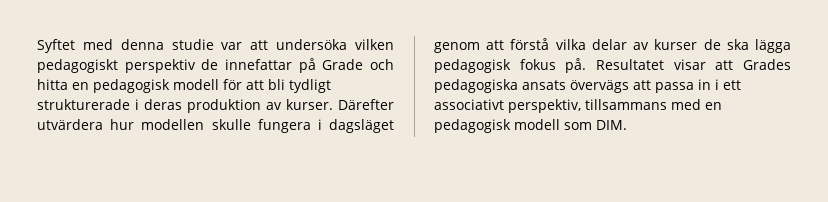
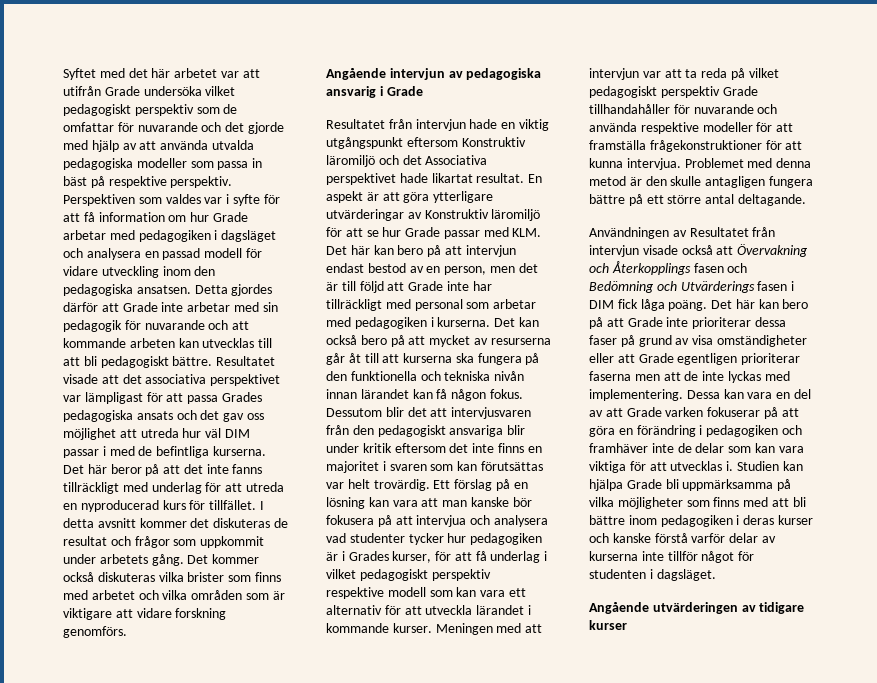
- Syftet med denna studie var att undersöka vilken pedagogiskt perspektiv de innefattar på Grade och hitta en pedagogisk modell för att bli tydligt strukturerade i deras produktion av kurser. Därefter utvärdera hur modellen skulle fungera i dagsläget genom att förstå vilka delar av kurser de ska lägga pedagogisk fokus på. Resultatet visar att Grades pedagogiska ansats övervägs att passa in i ett associativt perspektiv, tillsammans med en pedagogisk modell som DIM.
+ Syftet med det här arbetet var att utifrån Grade undersöka vilket pedagogiskt perspektiv som de omfattar för nuvarande och det gjorde med hjälp av att använda utvalda pedagogiska modeller som passa in bäst på respektive perspektiv. Perspektiven som valdes var i syfte för att få information om hur Grade arbetar med pedagogiken i dagsläget och analysera en passad modell för vidare utveckling inom den pedagogiska ansatsen. Detta gjordes därför att Grade inte arbetar med sin pedagogik för nuvarande och att kommande arbeten kan utvecklas till att bli pedagogiskt bättre. Resultatet visade att det associativa perspektivet var lämpligast för att passa Grades pedagogiska ansats och det gav oss möjlighet att utreda hur väl DIM passar i med de befintliga kurserna. Det här beror på att det inte fanns tillräckligt med underlag för att utreda en nyproducerad kurs för tillfället. I detta avsnitt kommer det diskuteras de resultat och frågor som uppkommit under arbetets gång. Det kommer också diskuteras vilka brister som finns med arbetet och vilka områden som är viktigare att vidare forskning genomförs.
+ Angående intervjun av pedagogiska ansvarig i Grade
+ Resultatet från intervjun hade en viktig utgångspunkt eftersom Konstruktiv läromiljö och det Associativa perspektivet hade likartat resultat. En aspekt är att göra ytterligare utvärderingar av Konstruktiv läromiljö för att se hur Grade passar med KLM. Det här kan bero på att intervjun endast bestod av en person, men det är till följd att Grade inte har tillräckligt med personal som arbetar med pedagogiken i kurserna. Det kan också bero på att mycket av resurserna går åt till att kurserna ska fungera på den funktionella och tekniska nivån innan lärandet kan få någon fokus. Dessutom blir det att intervjusvaren från den pedagogiskt ansvariga blir under kritik eftersom det inte finns en majoritet i svaren som kan förutsättas var helt trovärdig. Ett förslag på en lösning kan vara att man kanske bör fokusera på att intervjua och analysera vad studenter tycker hur pedagogiken är i Grades kurser, för att få underlag i vilket pedagogiskt perspektiv respektive modell som kan vara ett alternativ för att utveckla lärandet i kommande kurser. Meningen med att intervjun var att ta reda på vilket pedagogiskt perspektiv Grade tillhandahåller för nuvarande och använda respektive modeller för att framställa frågekonstruktioner för att kunna intervjua. Problemet med denna metod är den skulle antagligen fungera bättre på ett större antal deltagande.
+ Användningen av Resultatet från intervjun visade också att Övervakning och Återkopplings fasen och Bedömning och Utvärderings fasen i DIM fick låga poäng. Det här kan bero på att Grade inte prioriterar dessa faser på grund av visa omständigheter eller att Grade egentligen prioriterar faserna men att de inte lyckas med implementering. Dessa kan vara en del av att Grade varken fokuserar på att göra en förändring i pedagogiken och framhäver inte de delar som kan vara viktiga för att utvecklas i. Studien kan hjälpa Grade bli uppmärksamma på vilka möjligheter som finns med att bli bättre inom pedagogiken i deras kurser och kanske förstå varför delar av kurserna inte tillför något för studenten i dagsläget.
+ Angående utvärderingen av tidigare kurser

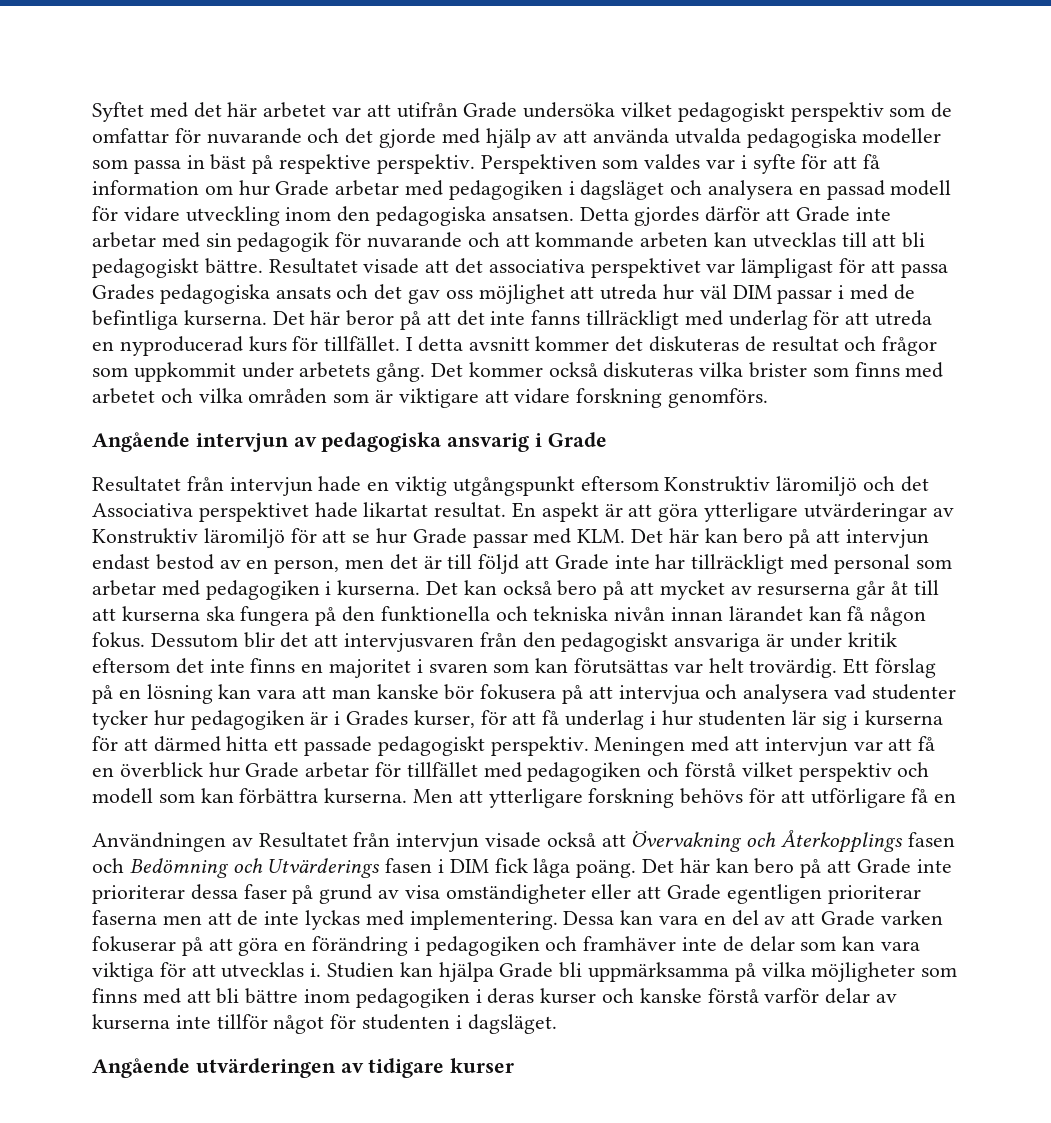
- Dessutom blir det att intervjusvaren från den pedagogiskt ansvariga blir under kritik eftersom det inte finns en majoritet i svaren som kan förutsättas var helt trovärdig.
+ Dessutom blir det att intervjusvaren från den pedagogiskt ansvariga är under kritik eftersom det inte finns en majoritet i svaren som kan förutsättas var helt trovärdig.
- Ett förslag på en lösning kan vara att man kanske bör fokusera på att intervjua och analysera vad studenter tycker hur pedagogiken är i Grades kurser, för att få underlag i vilket pedagogiskt perspektiv respektive modell som kan vara ett alternativ för att utveckla lärandet i kommande kurser.
+ Ett förslag på en lösning kan vara att man kanske bör fokusera på att intervjua och analysera vad studenter tycker hur pedagogiken är i Grades kurser, för att få underlag i hur studenten lär sig i kurserna för att därmed hitta ett passade pedagogiskt perspektiv.
- Meningen med att intervjun var att ta reda på vilket pedagogiskt perspektiv Grade tillhandahåller för nuvarande och använda respektive modeller för att framställa frågekonstruktioner för att kunna intervjua. Problemet med denna metod är den skulle antagligen fungera bättre på ett större antal deltagande.
+ Meningen med att intervjun var att få en överblick hur Grade arbetar för tillfället med pedagogiken och förstå vilket perspektiv och modell som kan förbättra kurserna. Men att ytterligare forskning behövs för att utförligare få en

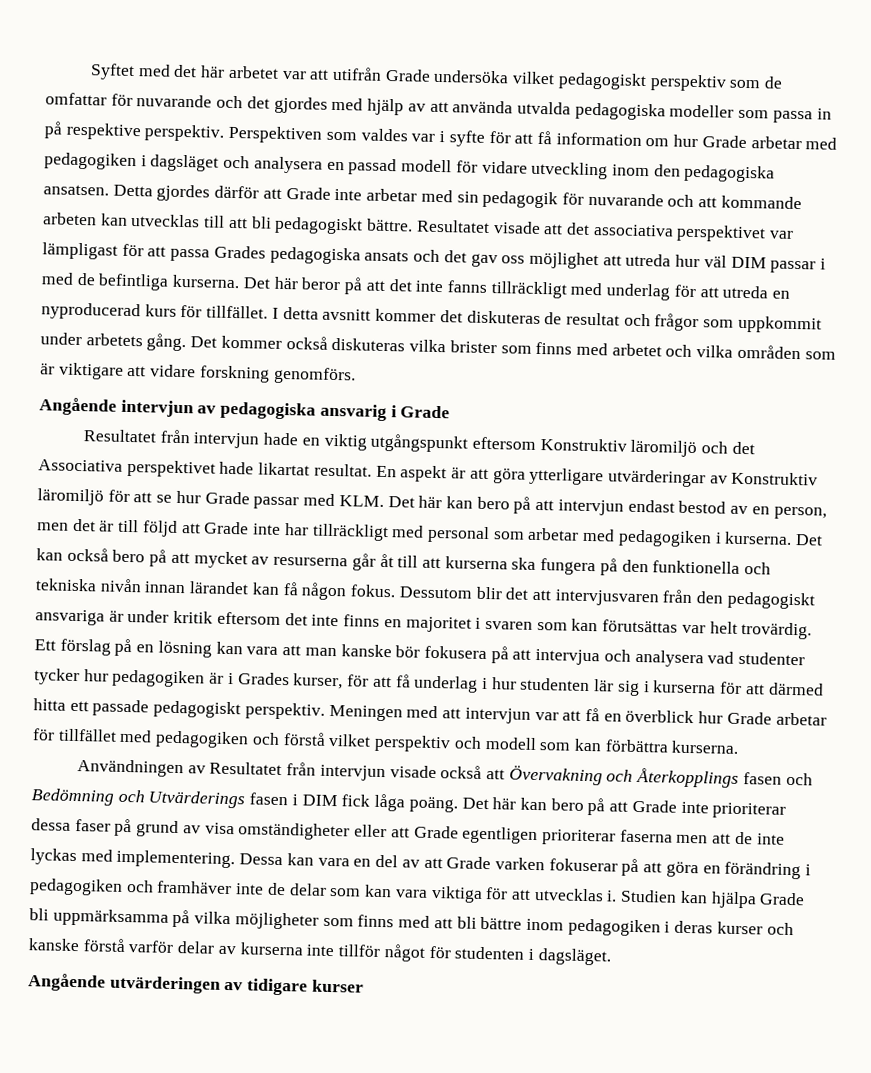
- Syftet med det här arbetet var att utifrån Grade undersöka vilket pedagogiskt perspektiv som de omfattar för nuvarande och det gjorde med hjälp av att använda utvalda pedagogiska modeller som passa in bäst på respektive perspektiv.
+ Syftet med det här arbetet var att utifrån Grade undersöka vilket pedagogiskt perspektiv som de omfattar för nuvarande och det gjordes med hjälp av att använda utvalda pedagogiska modeller som passa in på respektive perspektiv.
- Men att ytterligare forskning behövs för att utförligare få en

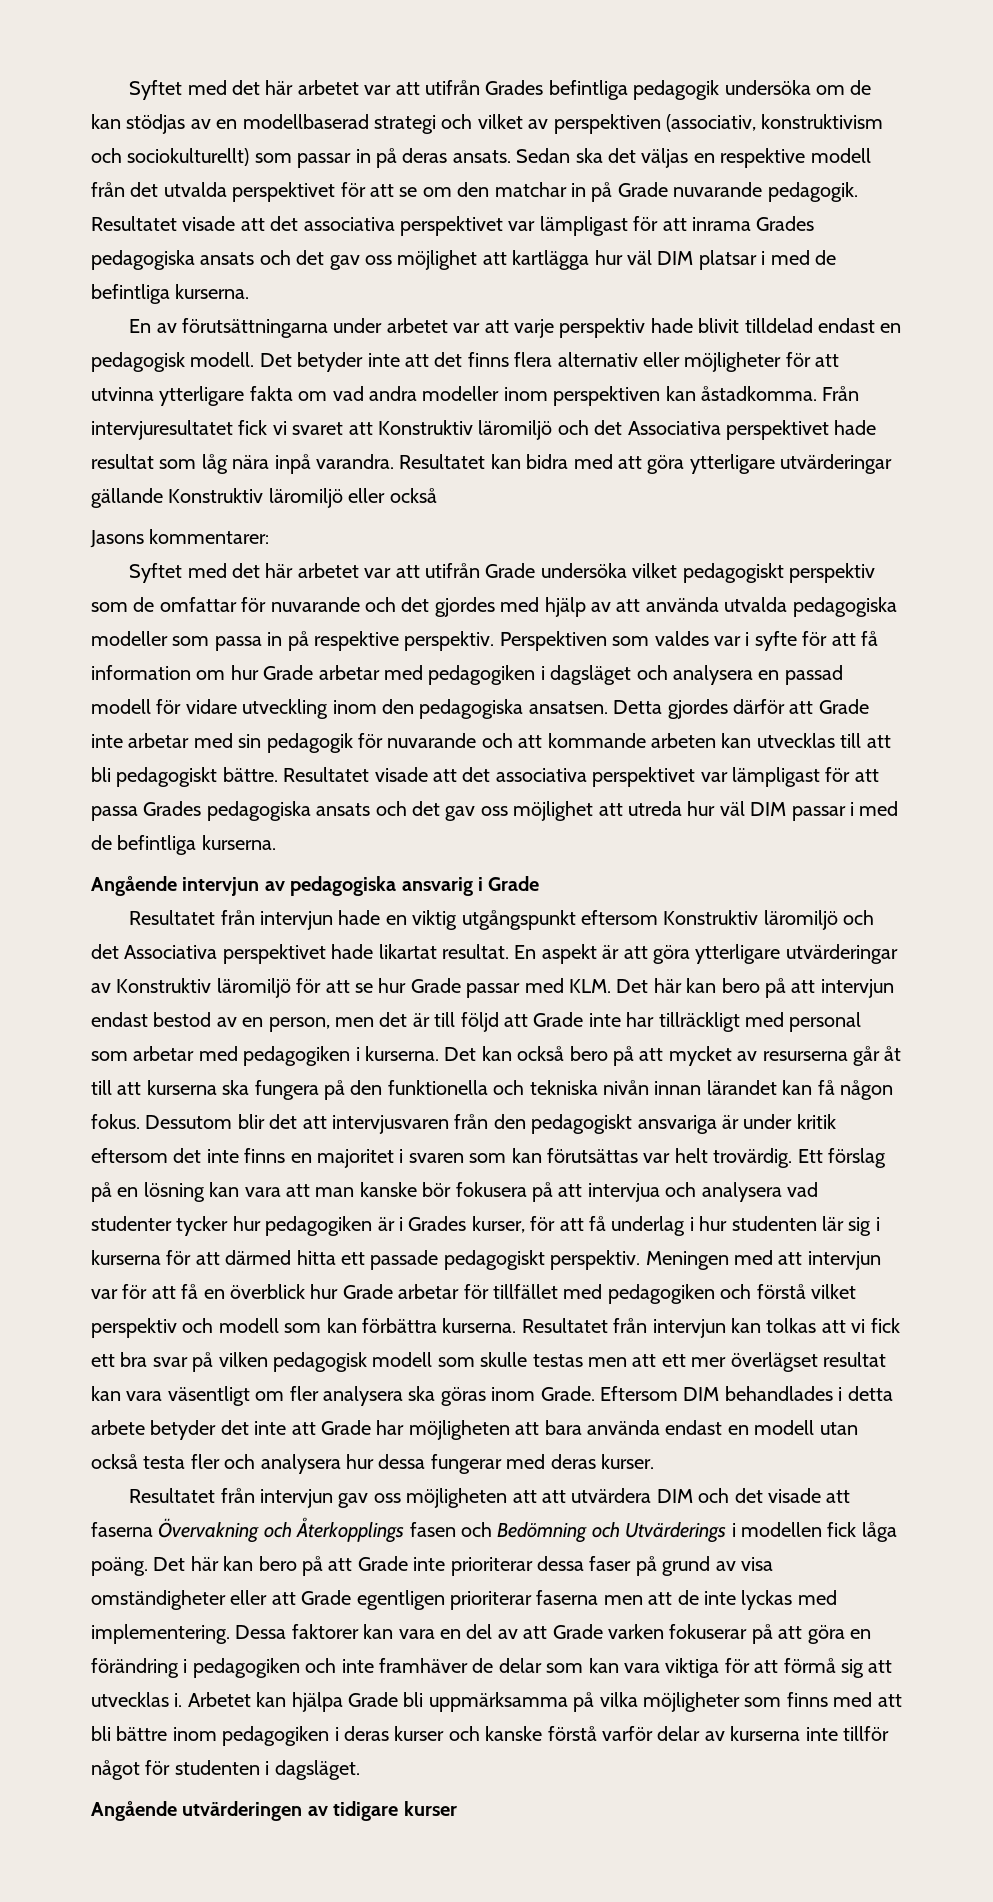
+ Syftet med det här arbetet var att utifrån Grades befintliga pedagogik undersöka om de kan stödjas av en modellbaserad strategi och vilket av perspektiven (associativ, konstruktivism och sociokulturellt) som passar in på deras ansats. Sedan ska det väljas en respektive modell från det utvalda perspektivet för att se om den matchar in på Grade nuvarande pedagogik. Resultatet visade att det associativa perspektivet var lämpligast för att inrama Grades pedagogiska ansats och det gav oss möjlighet att kartlägga hur väl DIM platsar i med de befintliga kurserna.
+ En av förutsättningarna under arbetet var att varje perspektiv hade blivit tilldelad endast en pedagogisk modell. Det betyder inte att det finns flera alternativ eller möjligheter för att utvinna ytterligare fakta om vad andra modeller inom perspektiven kan åstadkomma. Från intervjuresultatet fick vi svaret att Konstruktiv läromiljö och det Associativa perspektivet hade resultat som låg nära inpå varandra. Resultatet kan bidra med att göra ytterligare utvärderingar gällande Konstruktiv läromiljö eller också
+ Jasons kommentarer:
- Det här beror på att det inte fanns tillräckligt med underlag för att utreda en nyproducerad kurs för tillfället. I detta avsnitt kommer det diskuteras de resultat och frågor som uppkommit under arbetets gång. Det kommer också diskuteras vilka brister som finns med arbetet och vilka områden som är viktigare att vidare forskning genomförs.
- Meningen med att intervjun var att få en överblick hur Grade arbetar för tillfället med pedagogiken och förstå vilket perspektiv och modell som kan förbättra kurserna.
- Användningen av Resultatet från intervjun visade också att Övervakning och Återkopplings fasen och Bedömning och Utvärderings fasen i DIM fick låga poäng.
+ Meningen med att intervjun var för att få en överblick hur Grade arbetar för tillfället med pedagogiken och förstå vilket perspektiv och modell som kan förbättra kurserna. Resultatet från intervjun kan tolkas att vi fick ett bra svar på vilken pedagogisk modell som skulle testas men att ett mer överlägset resultat kan vara väsentligt om fler analysera ska göras inom Grade. Eftersom DIM behandlades i detta arbete betyder det inte att Grade har möjligheten att bara använda endast en modell utan också testa fler och analysera hur dessa fungerar med deras kurser.
+ Resultatet från intervjun gav oss möjligheten att att utvärdera DIM och det visade att faserna Övervakning och Återkopplings fasen och Bedömning och Utvärderings i modellen fick låga poäng.
- Dessa kan vara en del av att Grade varken fokuserar på att göra en förändring i pedagogiken och framhäver inte de delar som kan vara viktiga för att utvecklas i.
+ Dessa faktorer kan vara en del av att Grade varken fokuserar på att göra en förändring i pedagogiken och inte framhäver de delar som kan vara viktiga för att förmå sig att utvecklas i.
- Studien kan hjälpa Grade bli uppmärksamma på vilka möjligheter som finns med att bli bättre inom pedagogiken i deras kurser och kanske förstå varför delar av kurserna inte tillför något för studenten i dagsläget.
+ Arbetet kan hjälpa Grade bli uppmärksamma på vilka möjligheter som finns med att bli bättre inom pedagogiken i deras kurser och kanske förstå varför delar av kurserna inte tillför något för studenten i dagsläget.

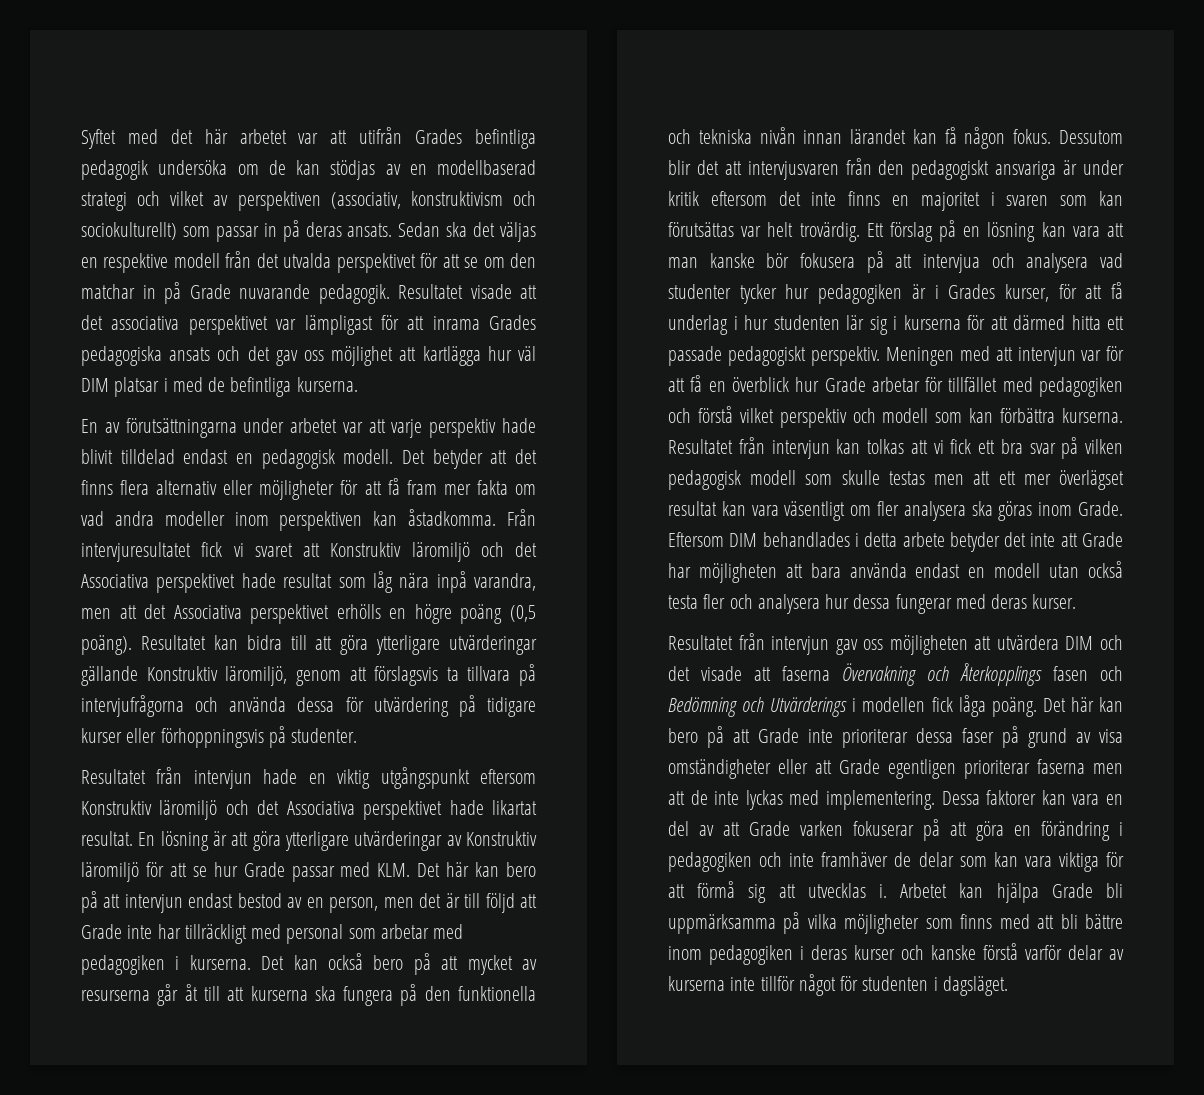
- Det betyder inte att det finns flera alternativ eller möjligheter för att utvinna ytterligare fakta om vad andra modeller inom perspektiven kan åstadkomma.
+ Det betyder att det finns flera alternativ eller möjligheter för att få fram mer fakta om vad andra modeller inom perspektiven kan åstadkomma.
- Från intervjuresultatet fick vi svaret att Konstruktiv läromiljö och det Associativa perspektivet hade resultat som låg nära inpå varandra.
+ Från intervjuresultatet fick vi svaret att Konstruktiv läromiljö och det Associativa perspektivet hade resultat som låg nära inpå varandra, men att det Associativa perspektivet erhölls en högre poäng (0,5 poäng).
- Resultatet kan bidra med att göra ytterligare utvärderingar gällande Konstruktiv läromiljö eller också
- Jasons kommentarer:
- Syftet med det här arbetet var att utifrån Grade undersöka vilket pedagogiskt perspektiv som de omfattar för nuvarande och det gjordes med hjälp av att använda utvalda pedagogiska modeller som passa in på respektive perspektiv. Perspektiven som valdes var i syfte för att få information om hur Grade arbetar med pedagogiken i dagsläget och analysera en passad modell för vidare utveckling inom den pedagogiska ansatsen. Detta gjordes därför att Grade inte arbetar med sin pedagogik för nuvarande och att kommande arbeten kan utvecklas till att bli pedagogiskt bättre. Resultatet visade att det associativa perspektivet var lämpligast för att passa Grades pedagogiska ansats och det gav oss möjlighet att utreda hur väl DIM passar i med de befintliga kurserna.
- Angående intervjun av pedagogiska ansvarig i Grade
+ Resultatet kan bidra till att göra ytterligare utvärderingar gällande Konstruktiv läromiljö, genom att förslagsvis ta tillvara på intervjufrågorna och använda dessa för utvärdering på tidigare kurser eller förhoppningsvis på studenter.
- En aspekt är att göra ytterligare utvärderingar av Konstruktiv läromiljö för att se hur Grade passar med KLM. Det här kan bero på att intervjun endast bestod av en person, men det är till följd att Grade inte har tillräckligt med personal som arbetar med pedagogiken i kurserna.
+ En lösning är att göra ytterligare utvärderingar av Konstruktiv läromiljö för att se hur Grade passar med KLM. Det här kan bero på att intervjun endast bestod av en person, men det är till följd att Grade inte har tillräckligt med personal som arbetar med pedagogiken i kurserna.
- Resultatet från intervjun gav oss möjligheten att att utvärdera DIM och det visade att faserna Övervakning och Återkopplings fasen och Bedömning och Utvärderings i modellen fick låga poäng.
+ Resultatet från intervjun gav oss möjligheten att utvärdera DIM och det visade att faserna Övervakning och Återkopplings fasen och Bedömning och Utvärderings i modellen fick låga poäng.
- Angående utvärderingen av tidigare kurser

